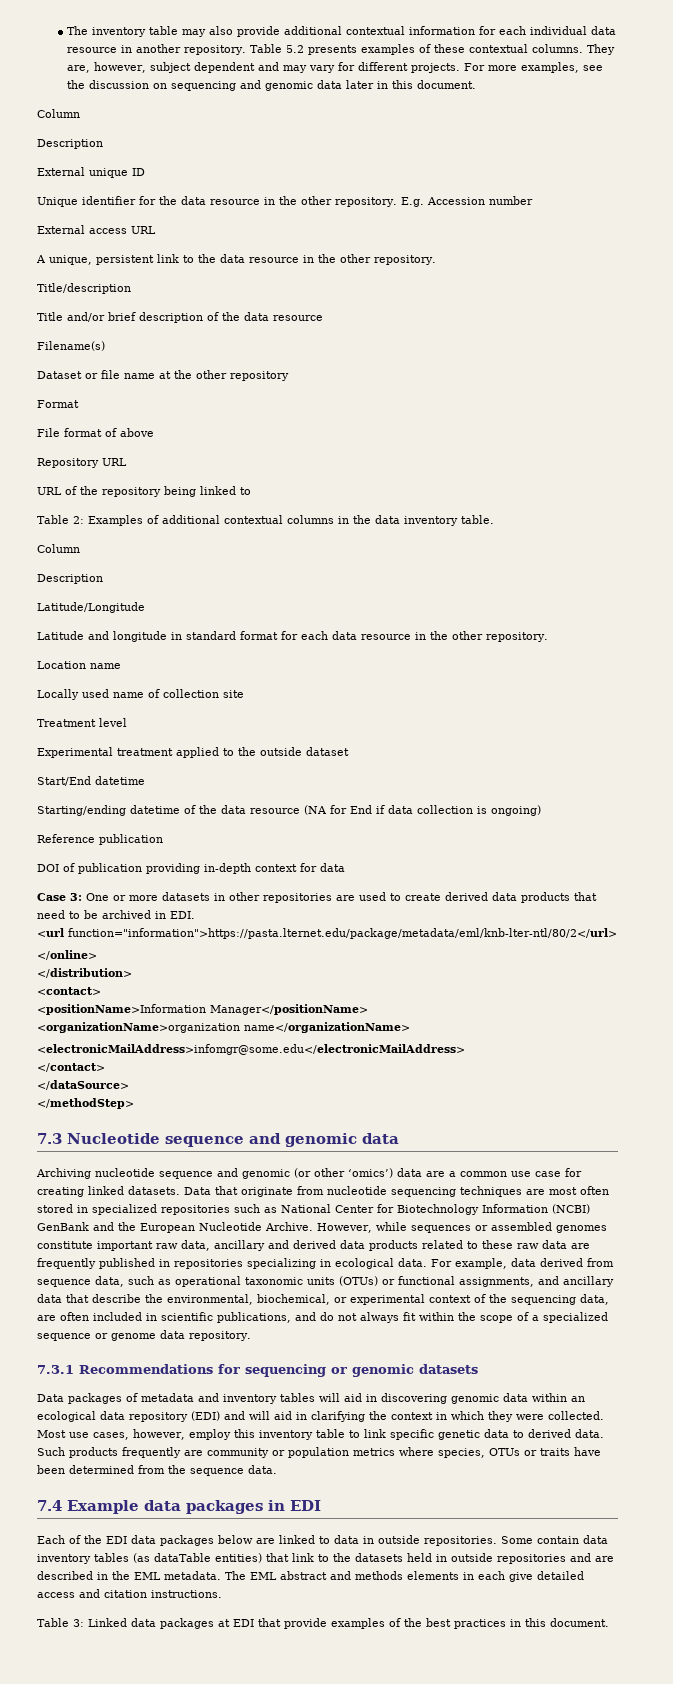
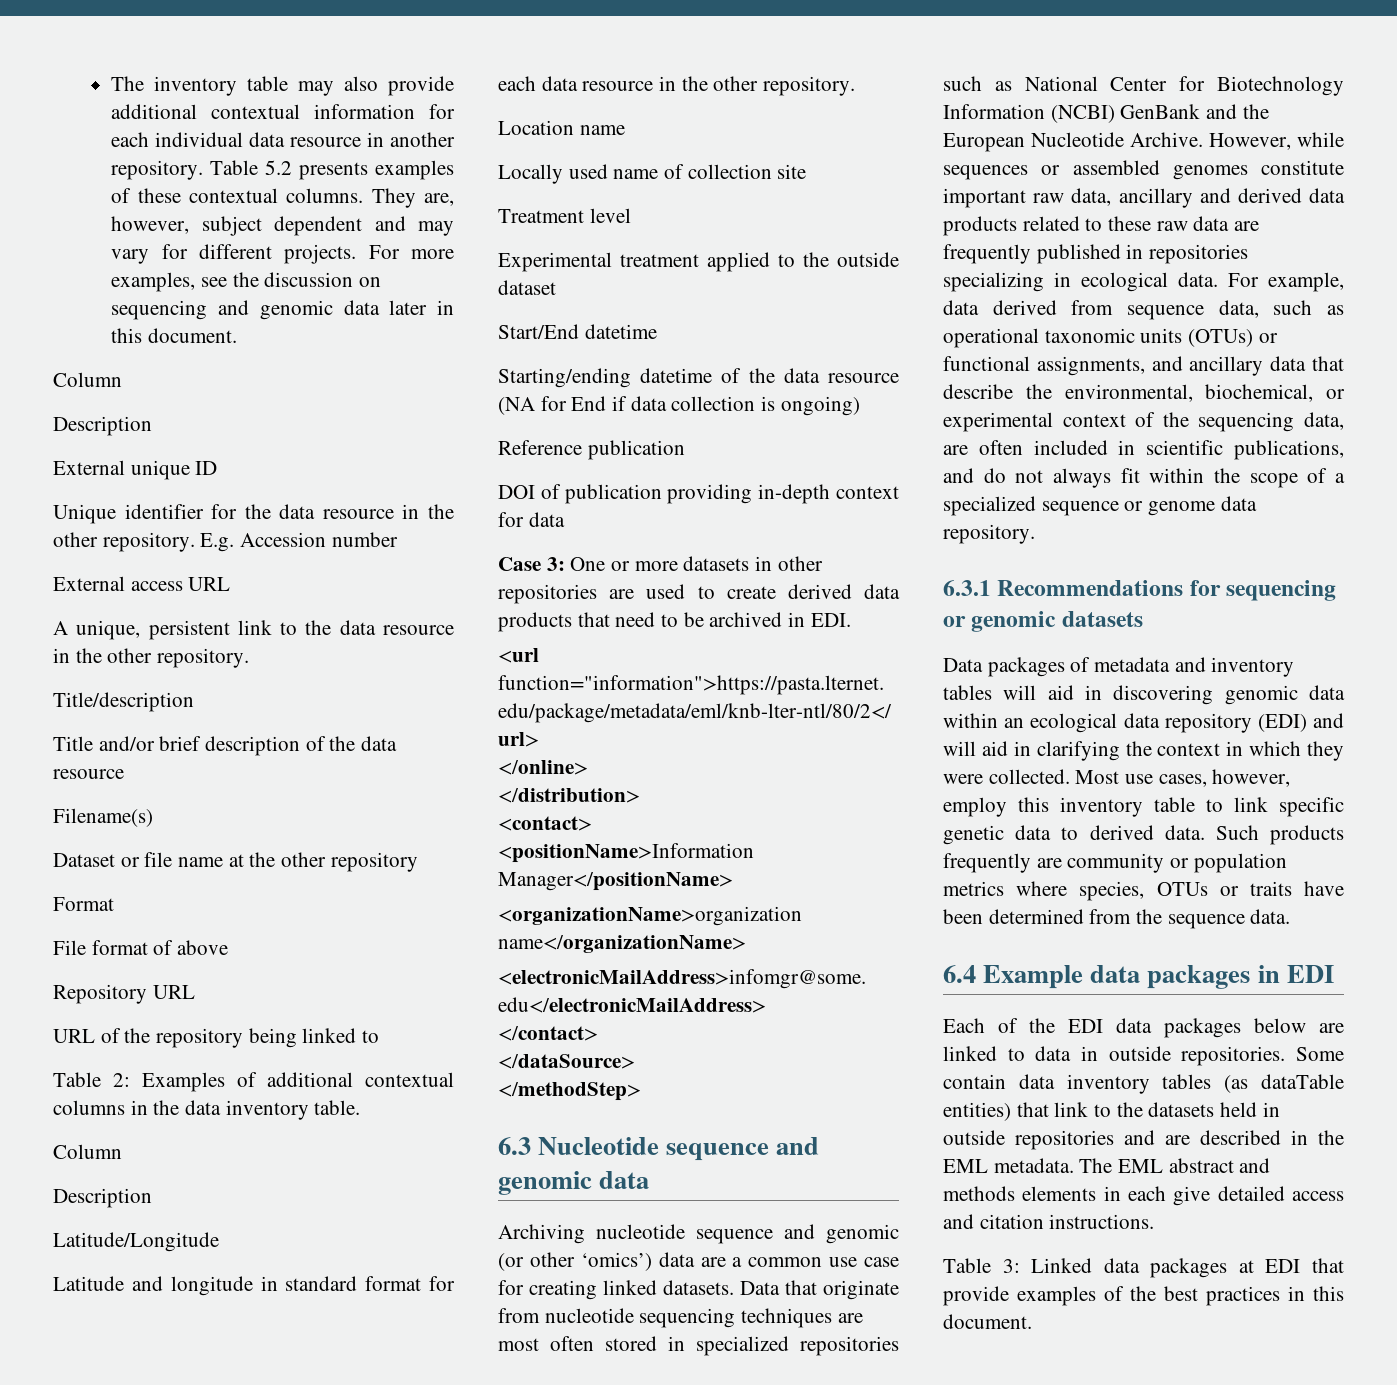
- 7.3 Nucleotide sequence and genomic data
+ 6.3 Nucleotide sequence and genomic data
- 7.3.1 Recommendations for sequencing or genomic datasets
+ 6.3.1 Recommendations for sequencing or genomic datasets
- 7.4 Example data packages in EDI
+ 6.4 Example data packages in EDI

